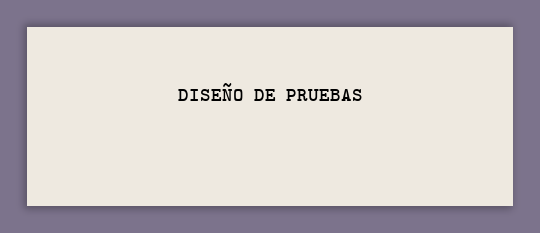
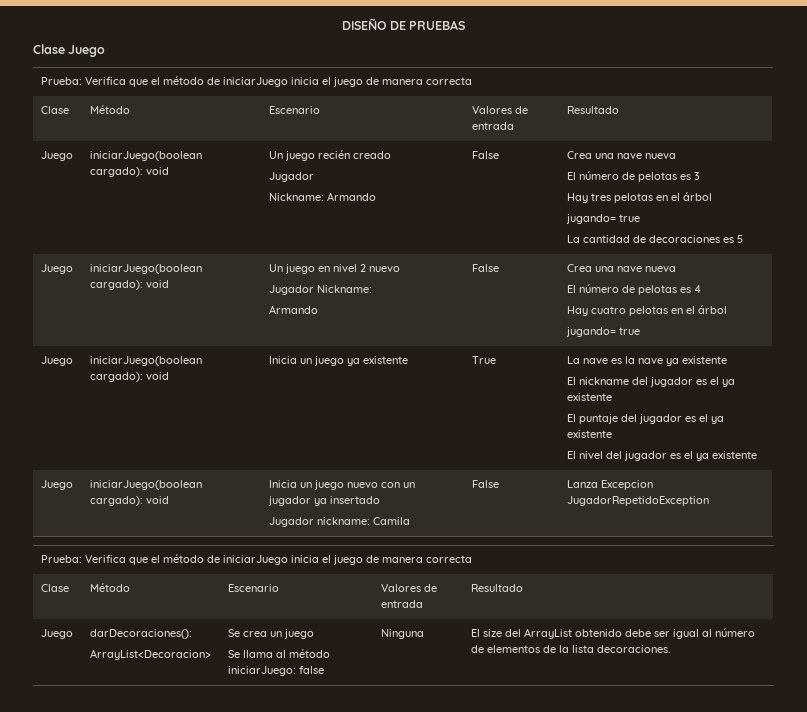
+ Clase Juego
+ Prueba: Verifica que el método de iniciarJuego inicia el juego de manera correcta
+ Clase | Método | Escenario | Valores de entrada | Resultado
+ Juego | iniciarJuego(boolean cargado): void | Un juego recién creado
+ Jugador
+ Nickname: Armando | False | Crea una nave nueva
+ El número de pelotas es 3
+ Hay tres pelotas en el árbol
+ jugando= true
+ La cantidad de decoraciones es 5
+ Juego | iniciarJuego(boolean cargado): void | Un juego en nivel 2 nuevo
+ Jugador Nickname:
+ Armando | False | Crea una nave nueva
+ El número de pelotas es 4
+ Hay cuatro pelotas en el árbol
+ jugando= true
+ Juego | iniciarJuego(boolean cargado): void | Inicia un juego ya existente | True | La nave es la nave ya existente
+ El nickname del jugador es el ya existente
+ El puntaje del jugador es el ya existente
+ El nivel del jugador es el ya existente
+ Juego | iniciarJuego(boolean cargado): void | Inicia un juego nuevo con un jugador ya insertado
+ Jugador nickname: Camila | False | Lanza Excepcion JugadorRepetidoException
+ Prueba: Verifica que el método de iniciarJuego inicia el juego de manera correcta
+ Clase | Método | Escenario | Valores de entrada | Resultado
+ Juego | darDecoraciones():
+ ArrayList<Decoracion> | Se crea un juego
+ Se llama al método iniciarJuego: false | Ninguna | El size del ArrayList obtenido debe ser igual al número de elementos de la lista decoraciones.

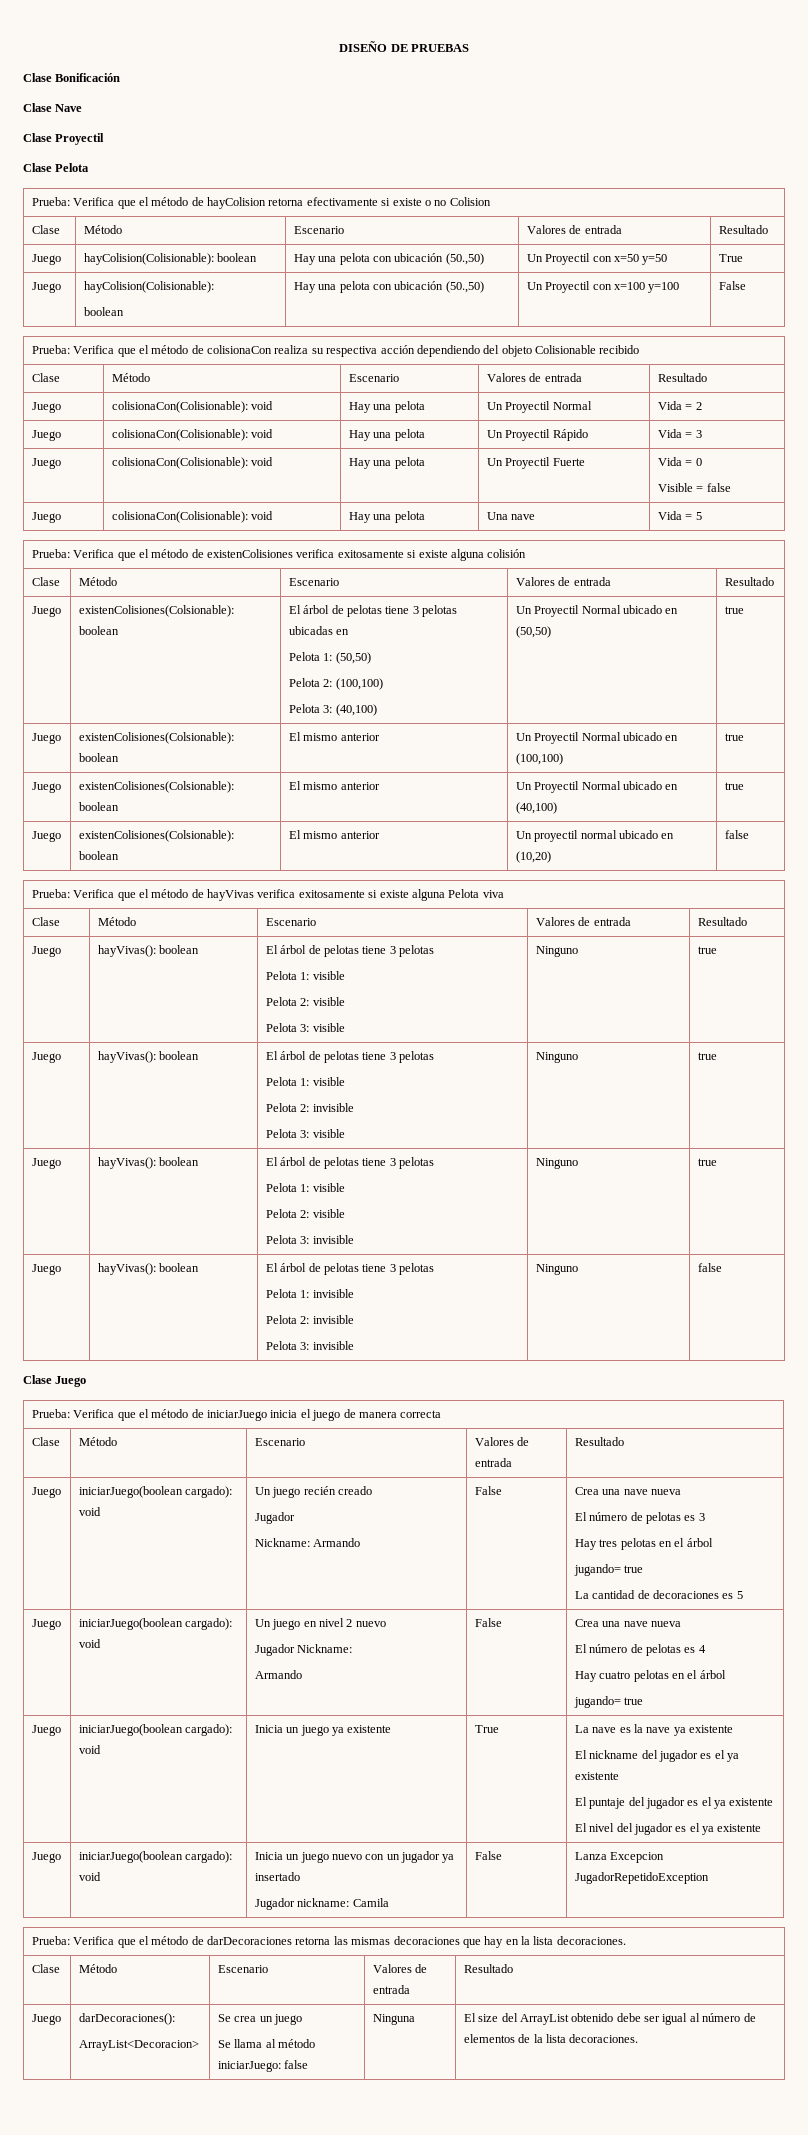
+ Clase Bonificación
+ Clase Nave
+ Clase Proyectil
+ Clase Pelota
+ Prueba: Verifica que el método de hayColision retorna efectivamente si existe o no Colision
+ Clase | Método | Escenario | Valores de entrada | Resultado
+ Juego | hayColision(Colisionable): boolean | Hay una pelota con ubicación (50.,50) | Un Proyectil con x=50 y=50 | True
+ Juego | hayColision(Colisionable):
+ boolean | Hay una pelota con ubicación (50.,50) | Un Proyectil con x=100 y=100 | False
+ Prueba: Verifica que el método de colisionaCon realiza su respectiva acción dependiendo del objeto Colisionable recibido
+ Clase | Método | Escenario | Valores de entrada | Resultado
+ Juego | colisionaCon(Colisionable): void | Hay una pelota | Un Proyectil Normal | Vida = 2
+ Juego | colisionaCon(Colisionable): void | Hay una pelota | Un Proyectil Rápido | Vida = 3
+ Juego | colisionaCon(Colisionable): void | Hay una pelota | Un Proyectil Fuerte | Vida = 0
+ Visible = false
+ Juego | colisionaCon(Colisionable): void | Hay una pelota | Una nave | Vida = 5
+ Prueba: Verifica que el método de existenColisiones verifica exitosamente si existe alguna colisión
+ Clase | Método | Escenario | Valores de entrada | Resultado
+ Juego | existenColisiones(Colsionable): boolean | El árbol de pelotas tiene 3 pelotas ubicadas en
+ Pelota 1: (50,50)
+ Pelota 2: (100,100)
+ Pelota 3: (40,100) | Un Proyectil Normal ubicado en (50,50) | true
+ Juego | existenColisiones(Colsionable): boolean | El mismo anterior | Un Proyectil Normal ubicado en (100,100) | true
+ Juego | existenColisiones(Colsionable): boolean | El mismo anterior | Un Proyectil Normal ubicado en (40,100) | true
+ Juego | existenColisiones(Colsionable): boolean | El mismo anterior | Un proyectil normal ubicado en (10,20) | false
+ Prueba: Verifica que el método de hayVivas verifica exitosamente si existe alguna Pelota viva
+ Clase | Método | Escenario | Valores de entrada | Resultado
+ Juego | hayVivas(): boolean | El árbol de pelotas tiene 3 pelotas
+ Pelota 1: visible
+ Pelota 2: visible
+ Pelota 3: visible | Ninguno | true
+ Juego | hayVivas(): boolean | El árbol de pelotas tiene 3 pelotas
+ Pelota 1: visible
+ Pelota 2: invisible
+ Pelota 3: visible | Ninguno | true
+ Juego | hayVivas(): boolean | El árbol de pelotas tiene 3 pelotas
+ Pelota 1: visible
+ Pelota 2: visible
+ Pelota 3: invisible | Ninguno | true
+ Juego | hayVivas(): boolean | El árbol de pelotas tiene 3 pelotas
+ Pelota 1: invisible
+ Pelota 2: invisible
+ Pelota 3: invisible | Ninguno | false
  Juego | iniciarJuego(boolean cargado): void | Inicia un juego nuevo con un jugador ya insertado
  Jugador nickname: Camila | False | Lanza Excepcion JugadorRepetidoException
- Prueba: Verifica que el método de iniciarJuego inicia el juego de manera correcta
+ Prueba: Verifica que el método de darDecoraciones retorna las mismas decoraciones que hay en la lista decoraciones.

